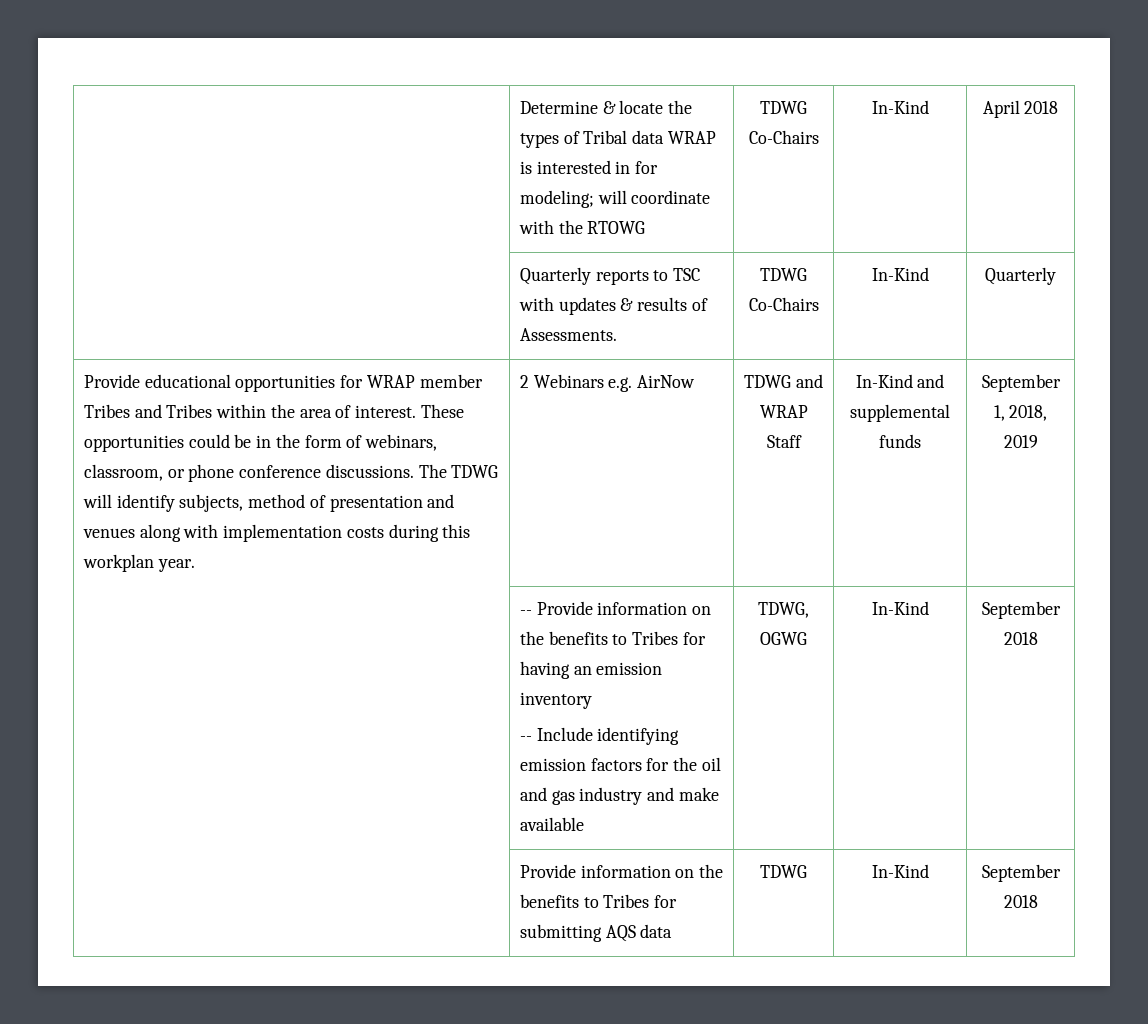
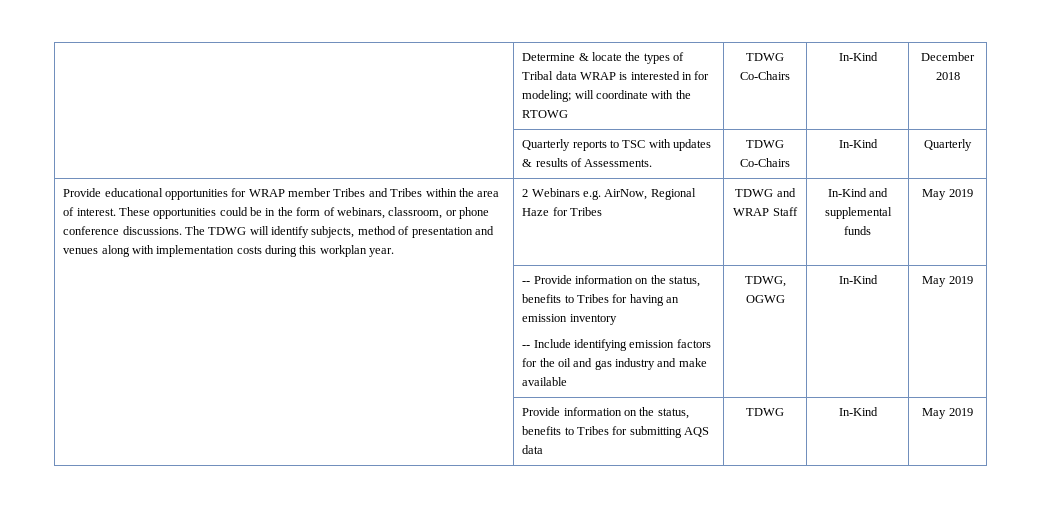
- | Determine & locate the types of Tribal data WRAP is interested in for modeling; will coordinate with the RTOWG | TDWG Co-Chairs | In-Kind | April 2018
+ | Determine & locate the types of Tribal data WRAP is interested in for modeling; will coordinate with the RTOWG | TDWG Co-Chairs | In-Kind | December 2018
- 2 Webinars e.g. AirNow
+ 2 Webinars e.g. AirNow, Regional Haze for Tribes
- In-Kind and supplemental funds | September 1, 2018, 2019
+ In-Kind and supplemental funds | May 2019
- | -- Provide information on the benefits to Tribes for having an emission inventory
- -- Include identifying emission factors for the oil and gas industry and make available | TDWG, OGWG | In-Kind | September 2018
- | Provide information on the benefits to Tribes for submitting AQS data | TDWG | In-Kind | September 2018
+ | -- Provide information on the status, benefits to Tribes for having an emission inventory
+ -- Include identifying emission factors for the oil and gas industry and make available | TDWG, OGWG | In-Kind | May 2019
+ | Provide information on the status, benefits to Tribes for submitting AQS data | TDWG | In-Kind | May 2019

